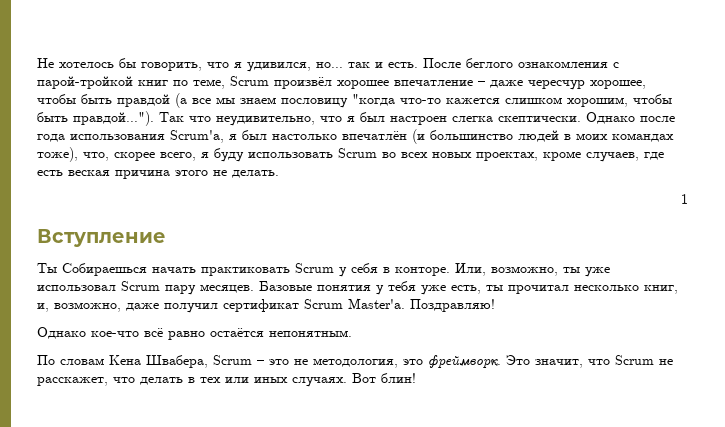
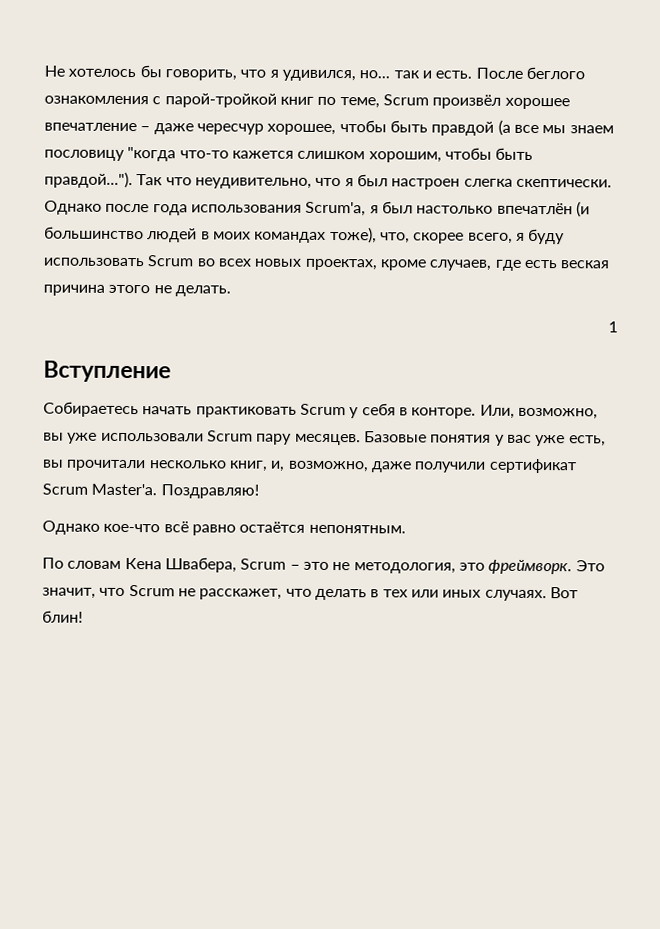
- Ты Собираешься начать практиковать Scrum у себя в конторе.
+ Собираетесь начать практиковать Scrum у себя в конторе.
- Или, возможно, ты уже использовал Scrum пару месяцев.
+ Или, возможно, вы уже использовали Scrum пару месяцев.
- Базовые понятия у тебя уже есть, ты прочитал несколько книг, и, возможно, даже получил сертификат Scrum Master'а.
+ Базовые понятия у вас уже есть, вы прочитали несколько книг, и, возможно, даже получили сертификат Scrum Master'а.

